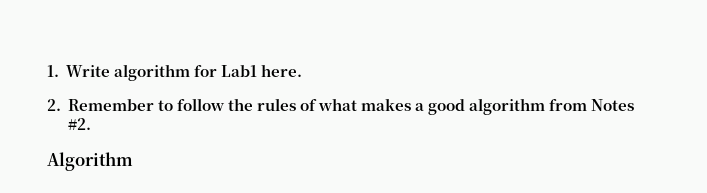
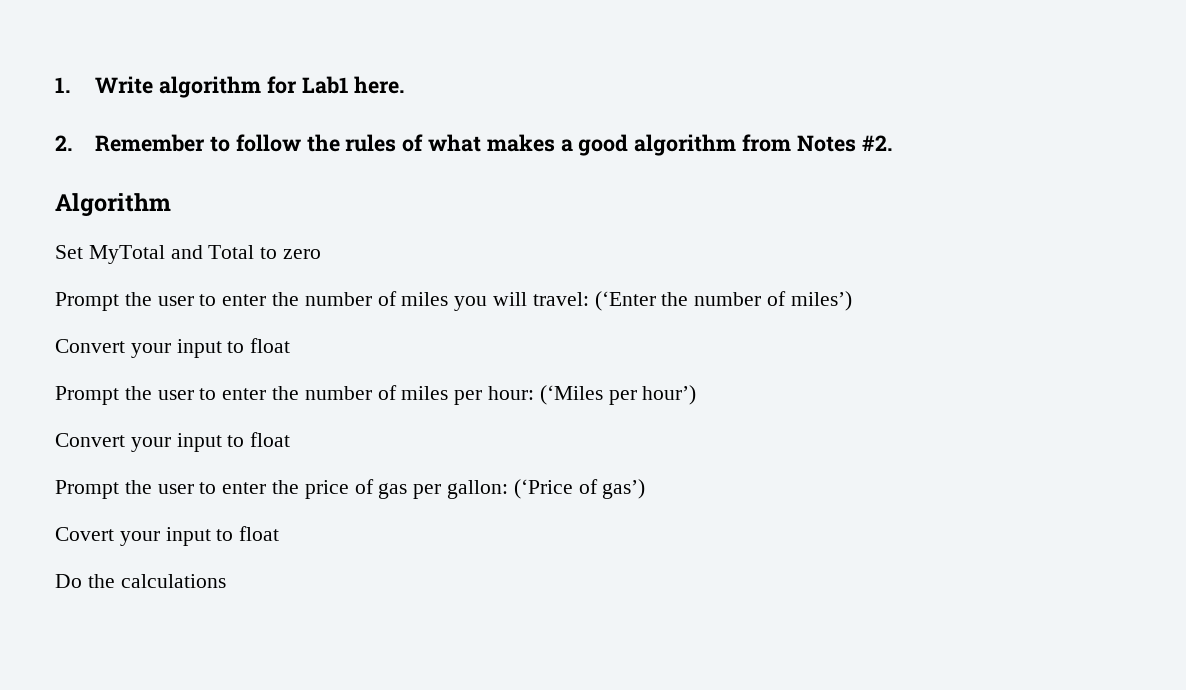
+ Set MyTotal and Total to zero
+ Prompt the user to enter the number of miles you will travel: (‘Enter the number of miles’)
+ Convert your input to float
+ Prompt the user to enter the number of miles per hour: (‘Miles per hour’)
+ Convert your input to float
+ Prompt the user to enter the price of gas per gallon: (‘Price of gas’)
+ Covert your input to float
+ Do the calculations

